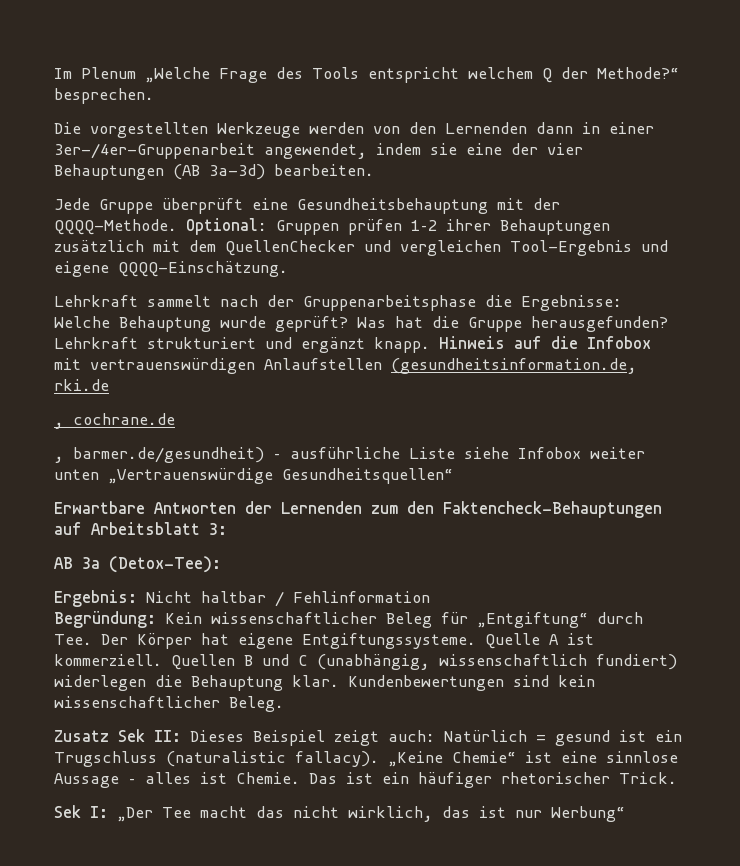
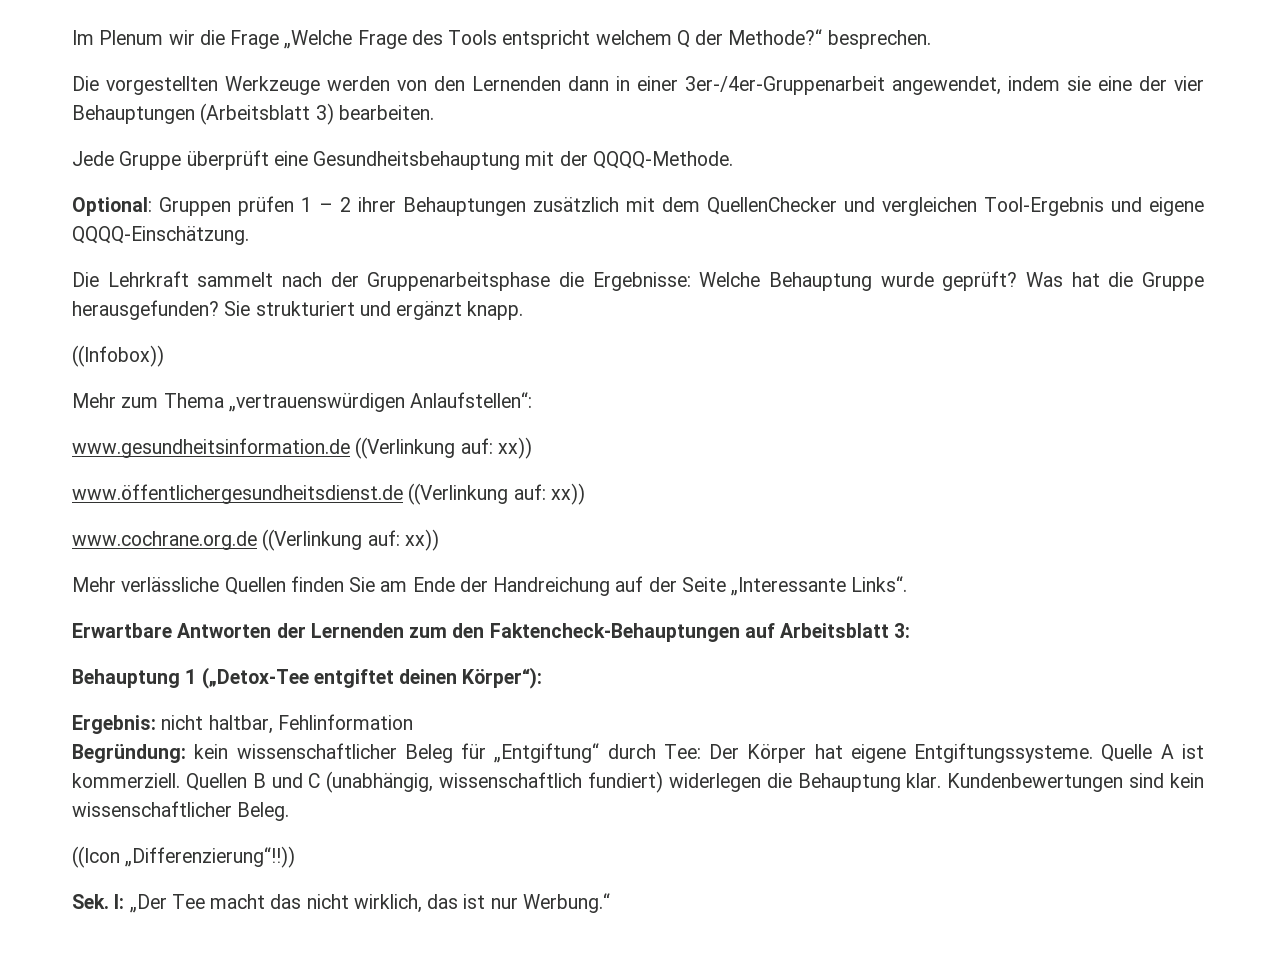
- Im Plenum „Welche Frage des Tools entspricht welchem Q der Methode?“ besprechen.
+ Im Plenum wir die Frage „Welche Frage des Tools entspricht welchem Q der Methode?“ besprechen.
- Die vorgestellten Werkzeuge werden von den Lernenden dann in einer 3er-/4er-Gruppenarbeit angewendet, indem sie eine der vier Behauptungen (AB 3a-3d) bearbeiten.
+ Die vorgestellten Werkzeuge werden von den Lernenden dann in einer 3er-/4er-Gruppenarbeit angewendet, indem sie eine der vier Behauptungen (Arbeitsblatt 3) bearbeiten.
- Jede Gruppe überprüft eine Gesundheitsbehauptung mit der QQQQ-Methode. Optional: Gruppen prüfen 1–2 ihrer Behauptungen zusätzlich mit dem QuellenChecker und vergleichen Tool-Ergebnis und eigene QQQQ-Einschätzung.
+ Jede Gruppe überprüft eine Gesundheitsbehauptung mit der QQQQ-Methode.
+ Optional: Gruppen prüfen 1 – 2 ihrer Behauptungen zusätzlich mit dem QuellenChecker und vergleichen Tool-Ergebnis und eigene QQQQ-Einschätzung.
- Lehrkraft sammelt nach der Gruppenarbeitsphase die Ergebnisse: Welche Behauptung wurde geprüft?
+ Die Lehrkraft sammelt nach der Gruppenarbeitsphase die Ergebnisse: Welche Behauptung wurde geprüft?
- Lehrkraft strukturiert und ergänzt knapp. Hinweis auf die Infobox mit vertrauenswürdigen Anlaufstellen (gesundheitsinformation.de, rki.de
- , cochrane.de
- , barmer.de/gesundheit) – ausführliche Liste siehe Infobox weiter unten „Vertrauenswürdige Gesundheitsquellen“
+ Sie strukturiert und ergänzt knapp.
+ ((Infobox))
+ Mehr zum Thema „vertrauenswürdigen Anlaufstellen“:
+ www.gesundheitsinformation.de ((Verlinkung auf: xx))
+ www.öffentlichergesundheitsdienst.de ((Verlinkung auf: xx))
+ www.cochrane.org.de ((Verlinkung auf: xx))
+ Mehr verlässliche Quellen finden Sie am Ende der Handreichung auf der Seite „Interessante Links“.
- AB 3a (Detox-Tee):
- Ergebnis: Nicht haltbar / Fehlinformation
+ Behauptung 1 („Detox-Tee entgiftet deinen Körper“):
+ Ergebnis: nicht haltbar, Fehlinformation
- Begründung: Kein wissenschaftlicher Beleg für „Entgiftung“ durch Tee. Der Körper hat eigene Entgiftungssysteme.
+ Begründung: kein wissenschaftlicher Beleg für „Entgiftung“ durch Tee: Der Körper hat eigene Entgiftungssysteme.
- Zusatz Sek II: Dieses Beispiel zeigt auch: Natürlich = gesund ist ein Trugschluss (naturalistic fallacy). „Keine Chemie“ ist eine sinnlose Aussage – alles ist Chemie. Das ist ein häufiger rhetorischer Trick.
- Sek I: „Der Tee macht das nicht wirklich, das ist nur Werbung“
+ ((Icon „Differenzierung“!!))
+ Sek. I: „Der Tee macht das nicht wirklich, das ist nur Werbung.“

